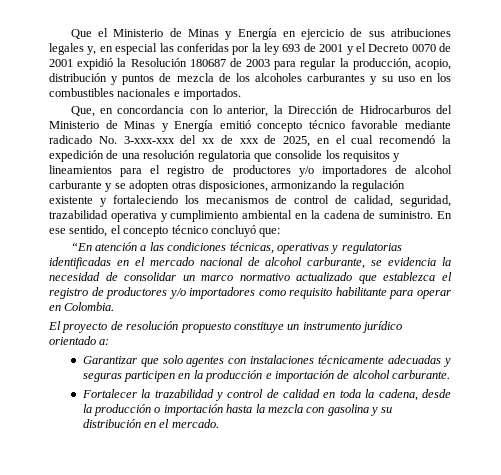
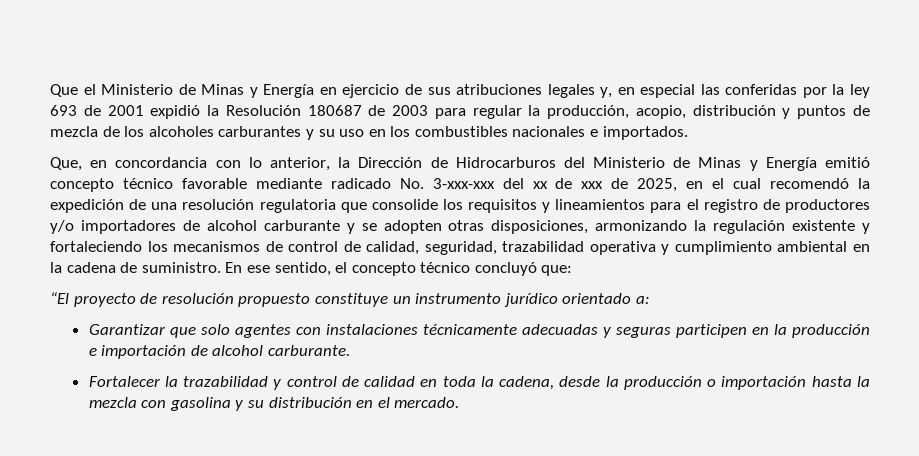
- Que el Ministerio de Minas y Energía en ejercicio de sus atribuciones legales y, en especial las conferidas por la ley 693 de 2001 y el Decreto 0070 de 2001 expidió la Resolución 180687 de 2003 para regular la producción, acopio, distribución y puntos de mezcla de los alcoholes carburantes y su uso en los combustibles nacionales e importados.
+ Que el Ministerio de Minas y Energía en ejercicio de sus atribuciones legales y, en especial las conferidas por la ley 693 de 2001 expidió la Resolución 180687 de 2003 para regular la producción, acopio, distribución y puntos de mezcla de los alcoholes carburantes y su uso en los combustibles nacionales e importados.
- “En atención a las condiciones técnicas, operativas y regulatorias identificadas en el mercado nacional de alcohol carburante, se evidencia la necesidad de consolidar un marco normativo actualizado que establezca el registro de productores y/o importadores como requisito habilitante para operar en Colombia.
- El proyecto de resolución propuesto constituye un instrumento jurídico orientado a:
+ “El proyecto de resolución propuesto constituye un instrumento jurídico orientado a:

